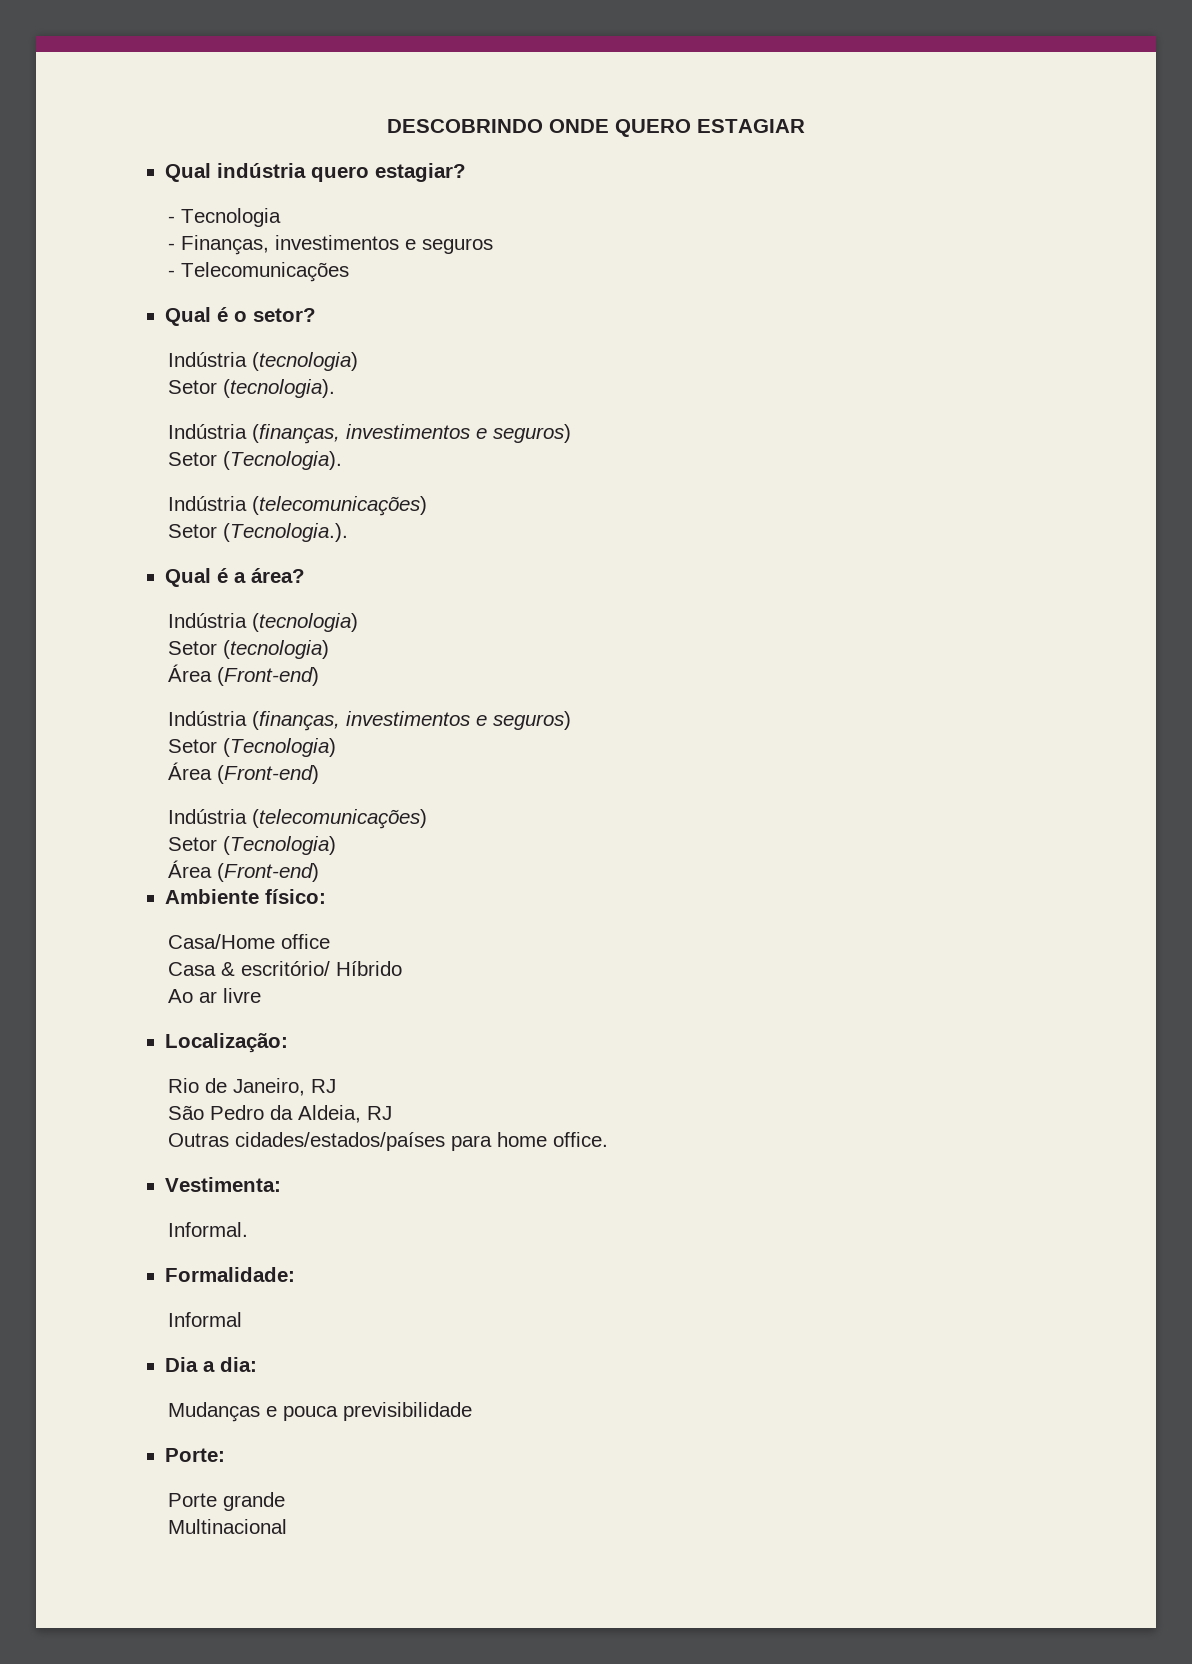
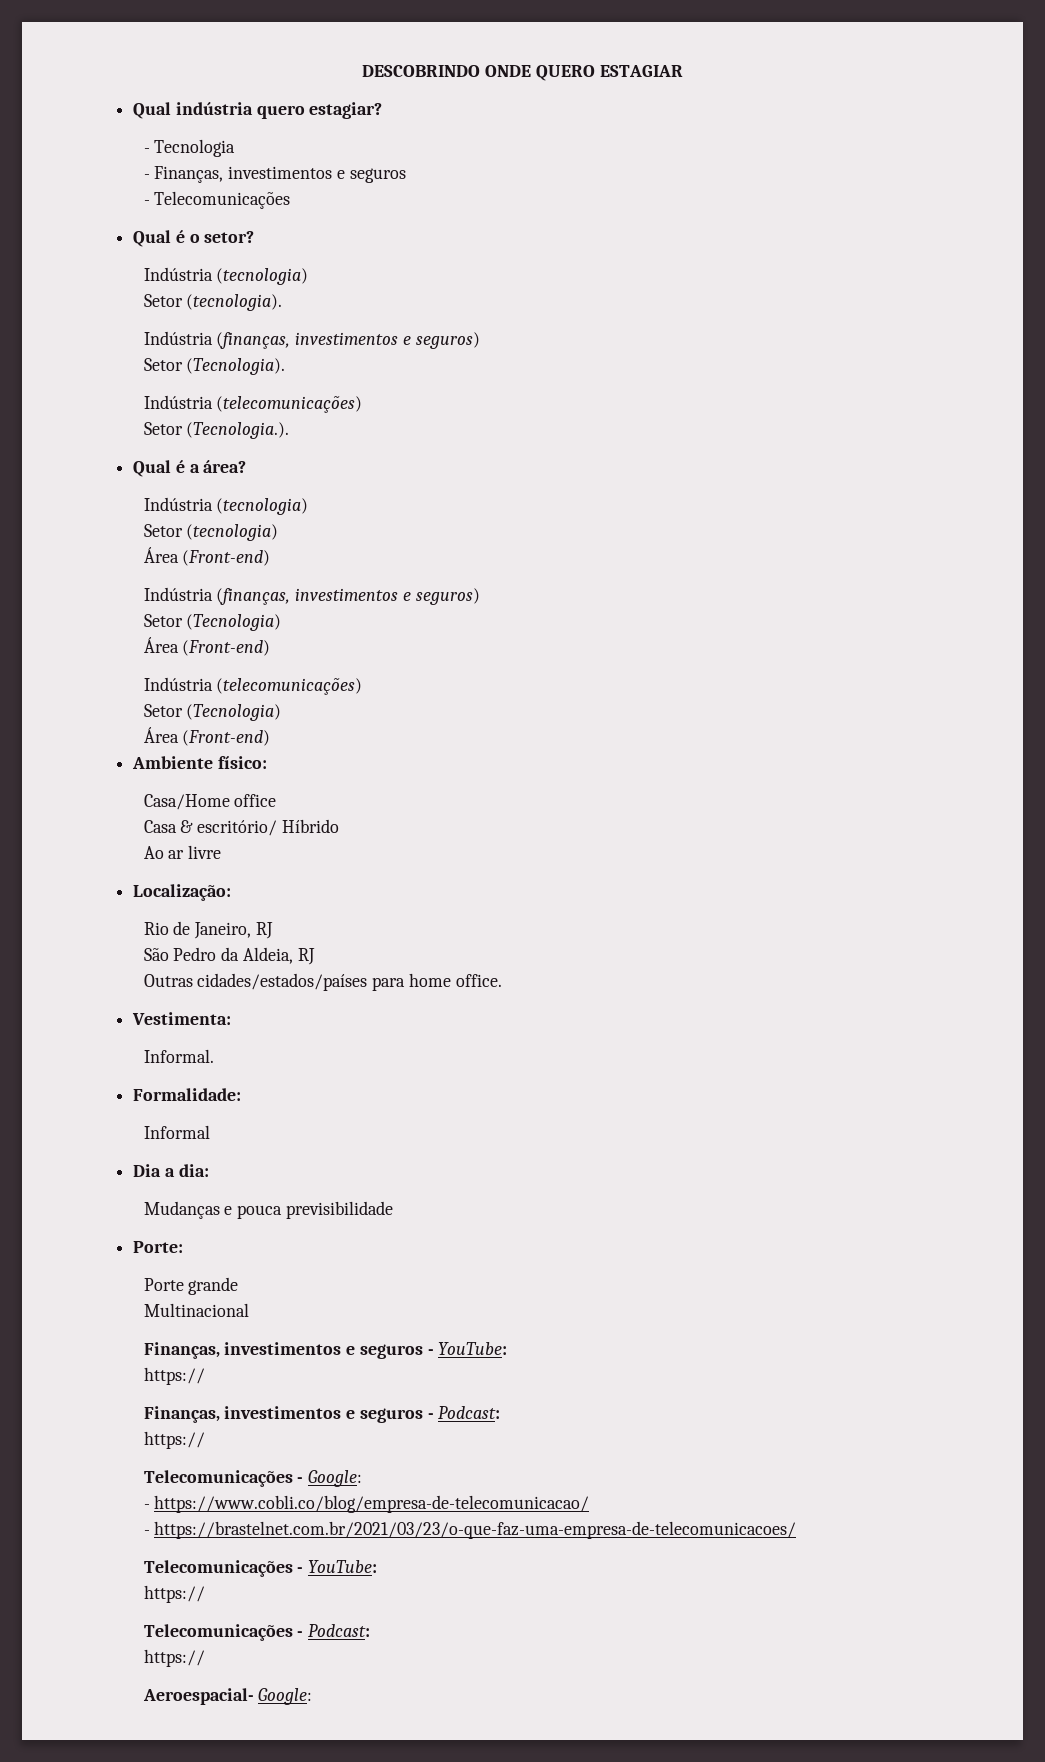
+ Finanças, investimentos e seguros - YouTube:
+ https://
+ Finanças, investimentos e seguros - Podcast:
+ https://
+ Telecomunicações - Google:
+ - https://www.cobli.co/blog/empresa-de-telecomunicacao/
+ - https://brastelnet.com.br/2021/03/23/o-que-faz-uma-empresa-de-telecomunicacoes/
+ Telecomunicações - YouTube:
+ https://
+ Telecomunicações - Podcast:
+ https://
+ Aeroespacial- Google:

